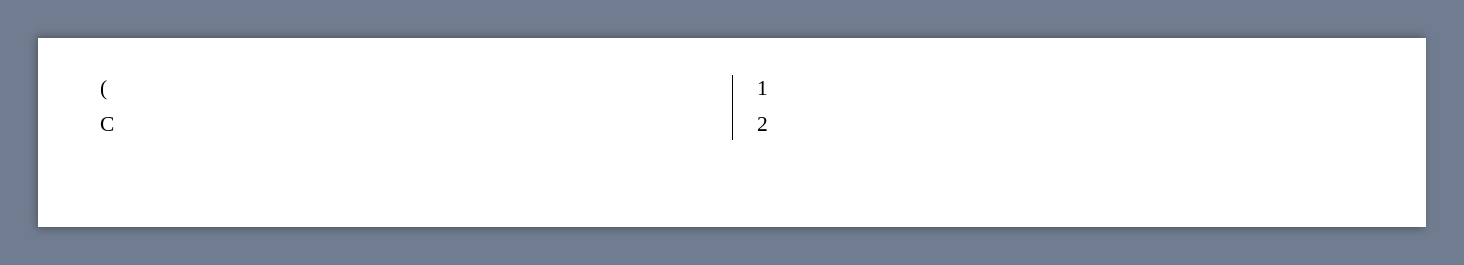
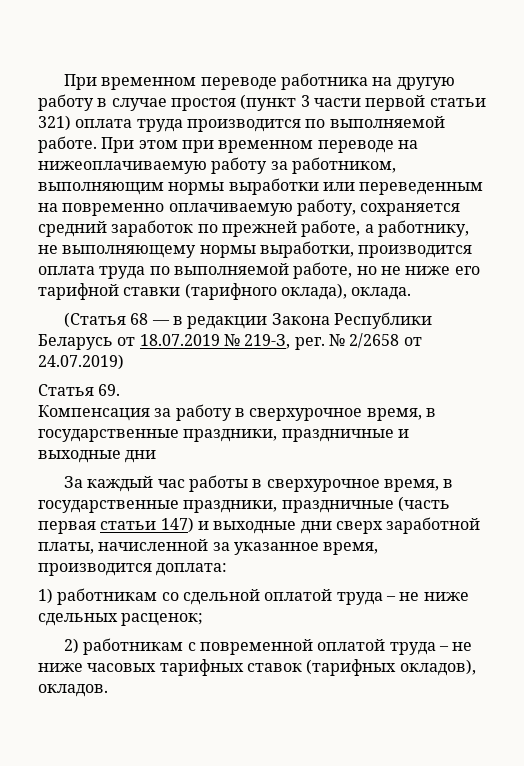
- (
- С
- 1
- 2
+ При временном переводе работника на другую работу в случае простоя (пункт 3 части первой статьи 321) оплата труда производится по выполняемой работе. При этом при временном переводе на нижеоплачиваемую работу за работником, выполняющим нормы выработки или переведенным на повременно оплачиваемую работу, сохраняется средний заработок по прежней работе, а работнику, не выполняющему нормы выработки, производится оплата труда по выполняемой работе, но не ниже его тарифной ставки (тарифного оклада), оклада.
+ (Статья 68 — в редакции Закона Республики Беларусь от 18.07.2019 № 219-З, рег. № 2/2658 от 24.07.2019)
+ Статья 69.
+ Компенсация за работу в сверхурочное время, в государственные праздники, праздничные и выходные дни
+ За каждый час работы в сверхурочное время, в государственные праздники, праздничные (часть первая статьи 147) и выходные дни сверх заработной платы, начисленной за указанное время, производится доплата:
+ 1) работникам со сдельной оплатой труда – не ниже сдельных расценок;
+ 2) работникам с повременной оплатой труда – не ниже часовых тарифных ставок (тарифных окладов), окладов.

